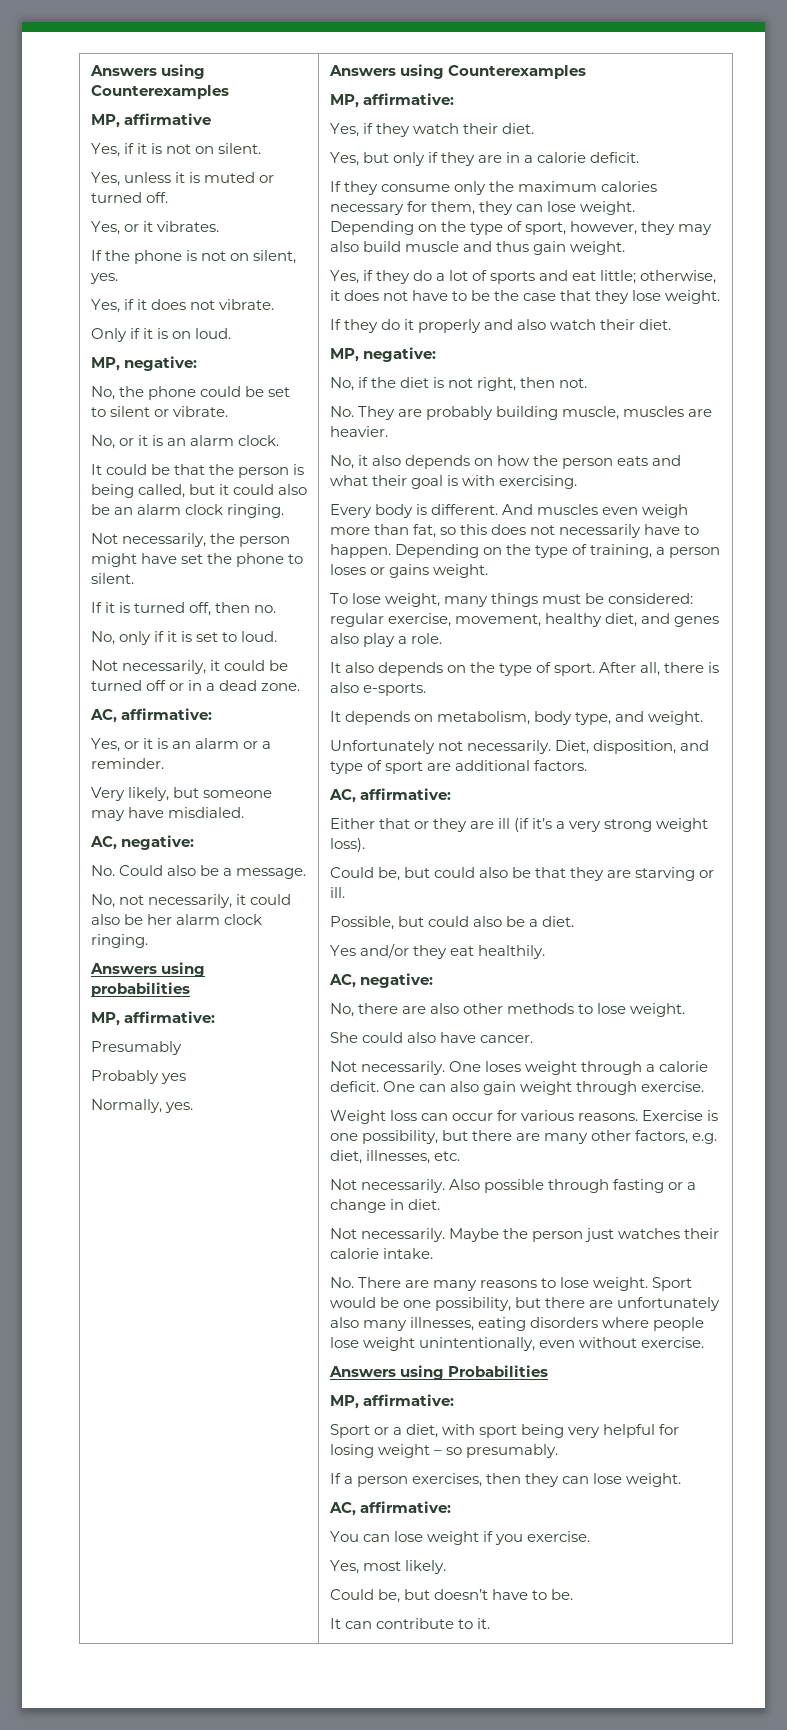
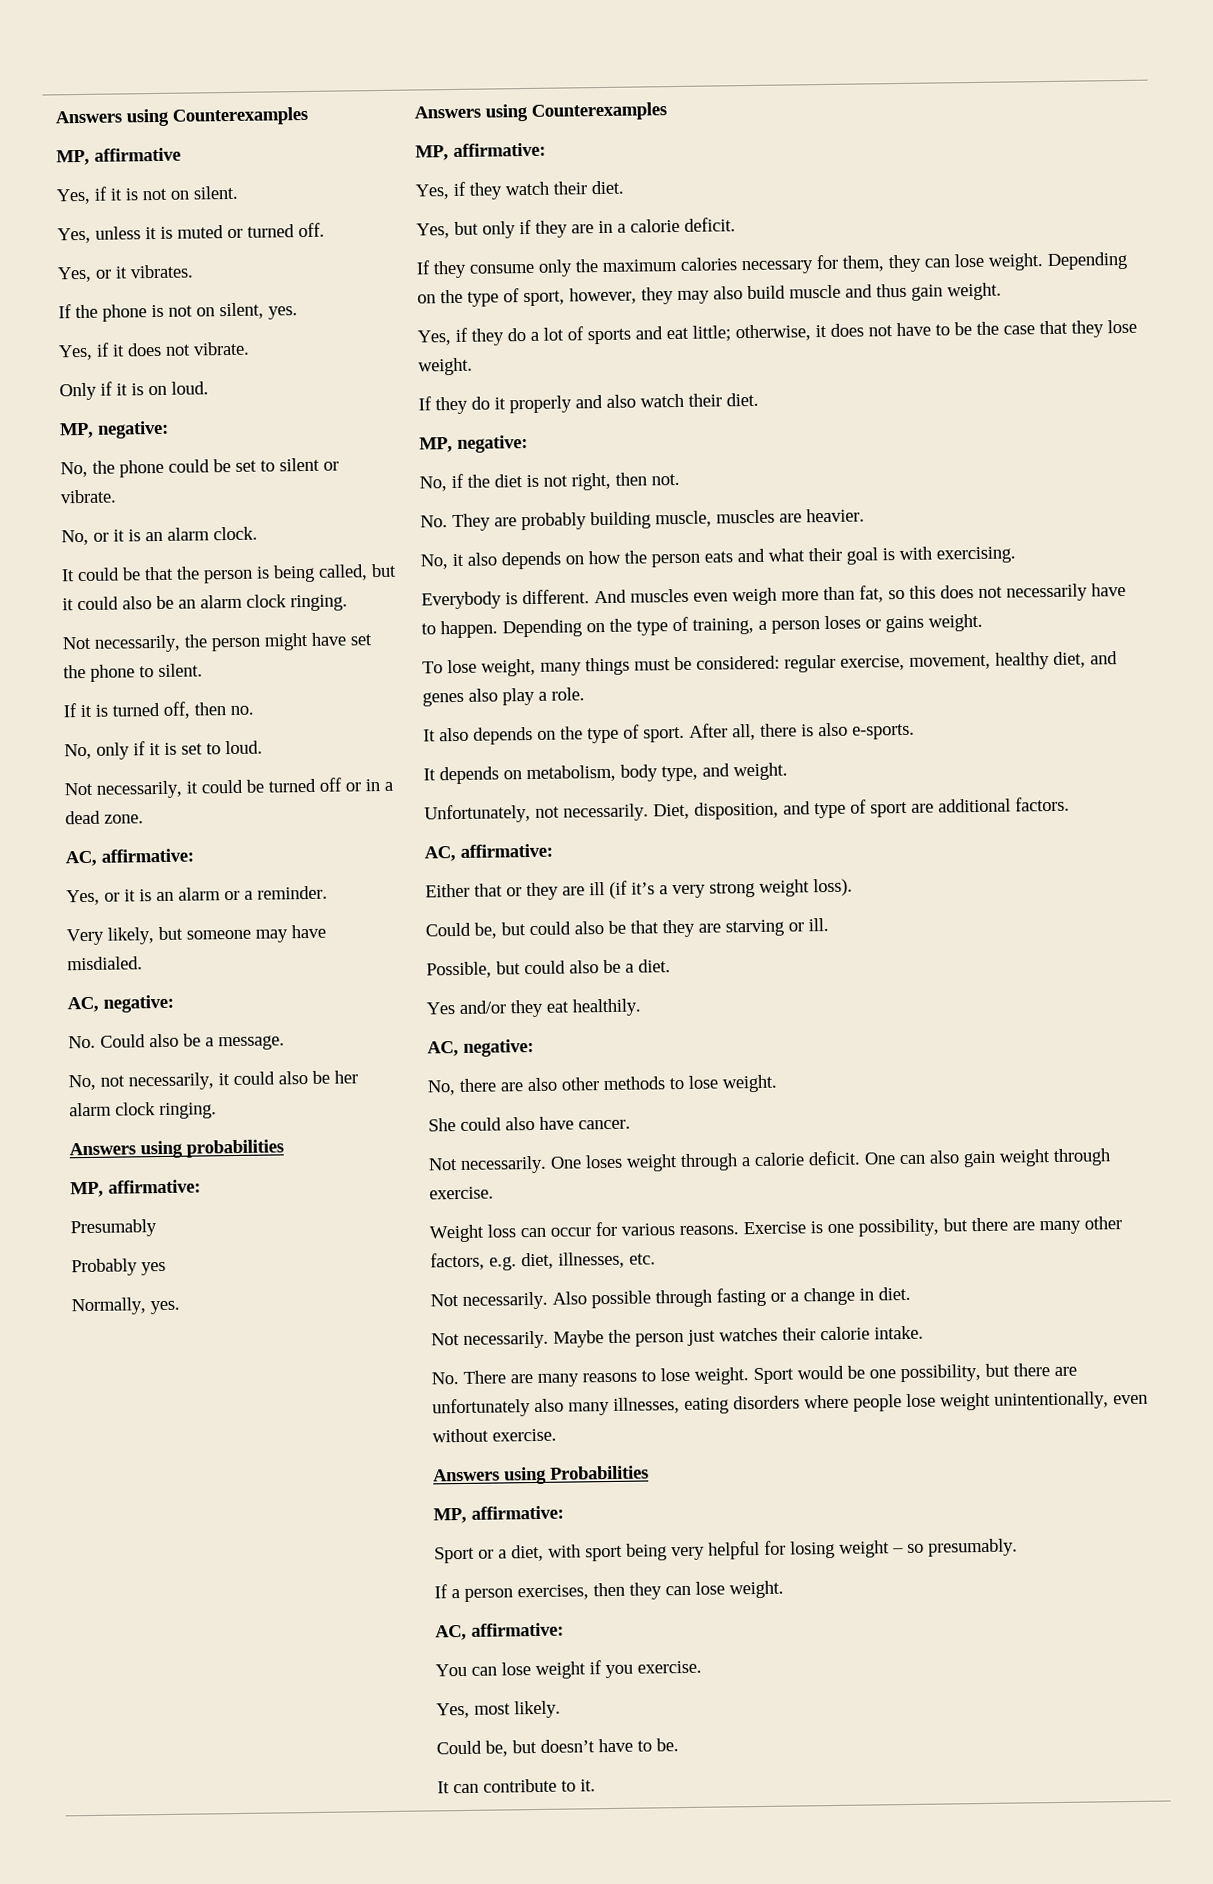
- Every body is different.
+ Everybody is different.
- Unfortunately not necessarily.
+ Unfortunately, not necessarily.

